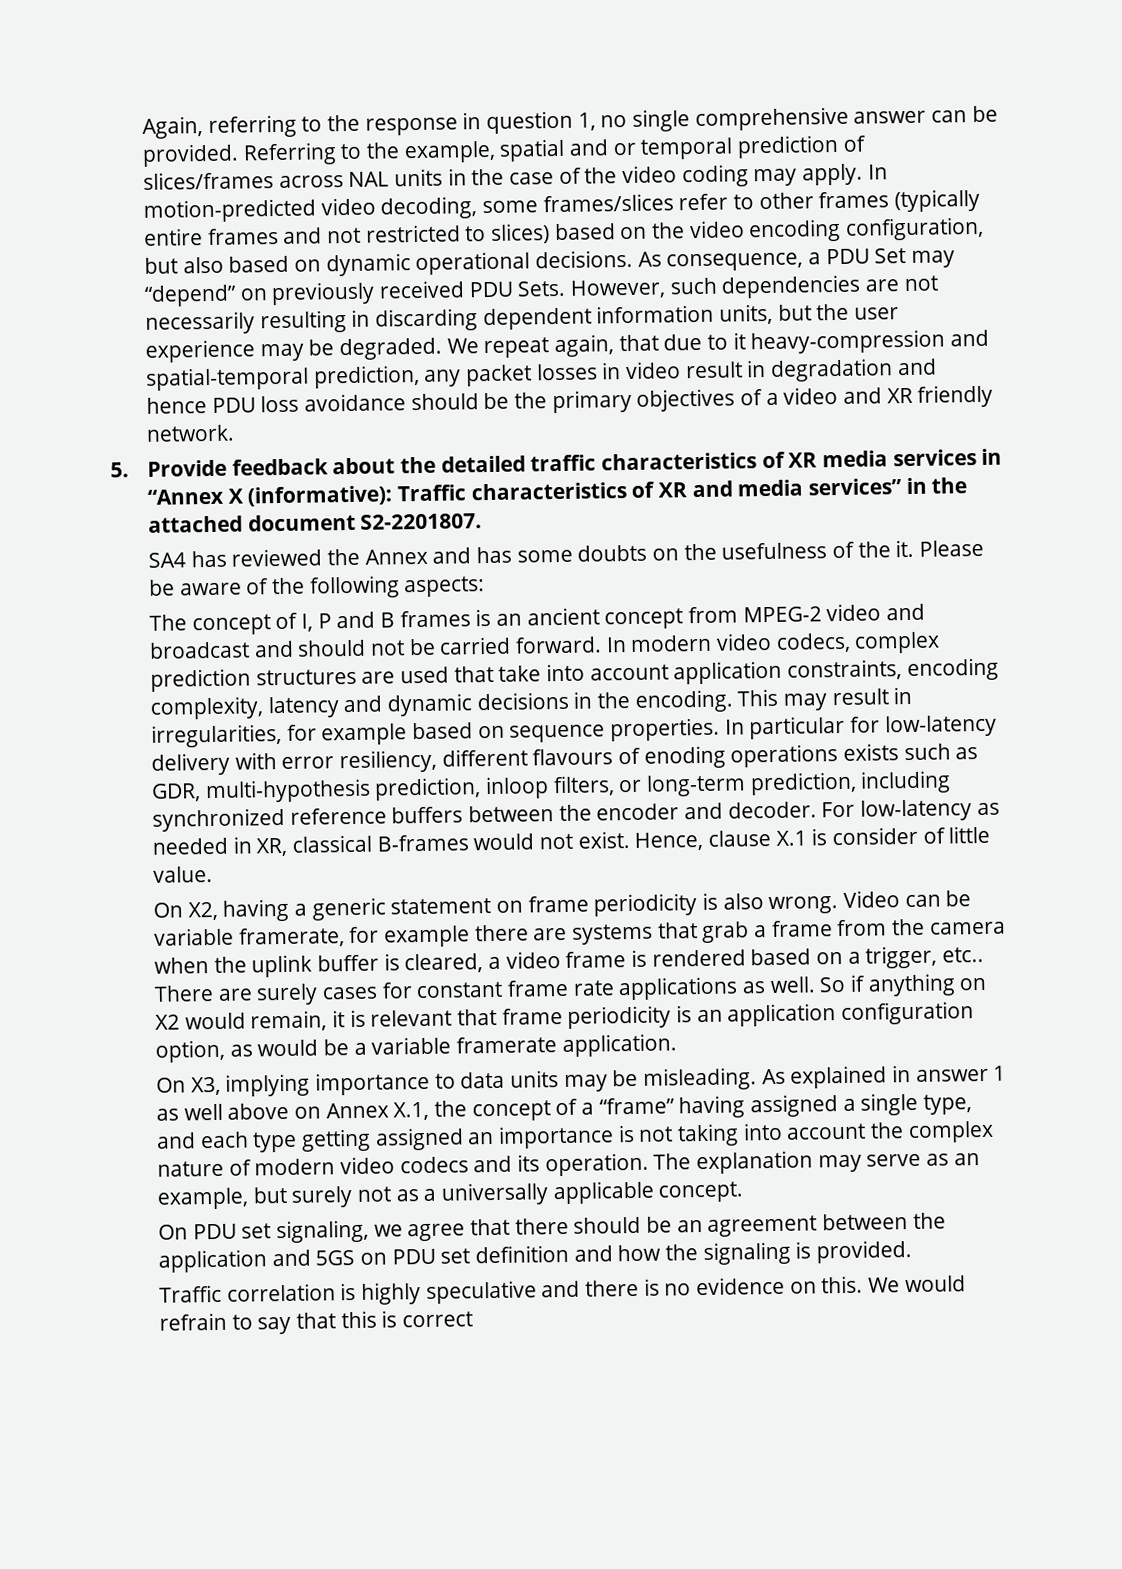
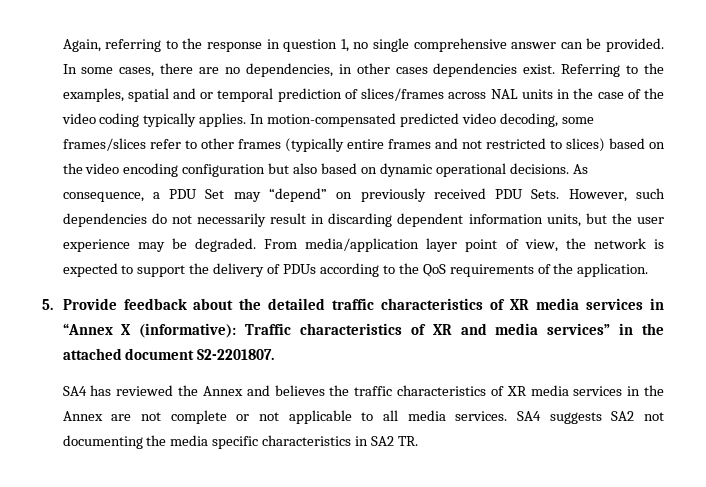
+ In some cases, there are no dependencies, in other cases dependencies exist.
- Referring to the example, spatial and or temporal prediction of slices/frames across NAL units in the case of the video coding may apply. In motion-predicted video decoding, some frames/slices refer to other frames (typically entire frames and not restricted to slices) based on the video encoding configuration, but also based on dynamic operational decisions.
+ Referring to the examples, spatial and or temporal prediction of slices/frames across NAL units in the case of the video coding typically applies. In motion-compensated predicted video decoding, some frames/slices refer to other frames (typically entire frames and not restricted to slices) based on the video encoding configuration but also based on dynamic operational decisions.
- However, such dependencies are not necessarily resulting in discarding dependent information units, but the user experience may be degraded.
+ However, such dependencies do not necessarily result in discarding dependent information units, but the user experience may be degraded.
- We repeat again, that due to it heavy-compression and spatial-temporal prediction, any packet losses in video result in degradation and hence PDU loss avoidance should be the primary objectives of a video and XR friendly network.
+ From media/application layer point of view, the network is expected to support the delivery of PDUs according to the QoS requirements of the application.
- SA4 has reviewed the Annex and has some doubts on the usefulness of the it. Please be aware of the following aspects:
- The concept of I, P and B frames is an ancient concept from MPEG-2 video and broadcast and should not be carried forward. In modern video codecs, complex prediction structures are used that take into account application constraints, encoding complexity, latency and dynamic decisions in the encoding. This may result in irregularities, for example based on sequence properties. In particular for low-latency delivery with error resiliency, different flavours of enoding operations exists such as GDR, multi-hypothesis prediction, inloop filters, or long-term prediction, including synchronized reference buffers between the encoder and decoder. For low-latency as needed in XR, classical B-frames would not exist. Hence, clause X.1 is consider of little value.
- On X2, having a generic statement on frame periodicity is also wrong. Video can be variable framerate, for example there are systems that grab a frame from the camera when the uplink buffer is cleared, a video frame is rendered based on a trigger, etc.. There are surely cases for constant frame rate applications as well. So if anything on X2 would remain, it is relevant that frame periodicity is an application configuration option, as would be a variable framerate application.
- On X3, implying importance to data units may be misleading. As explained in answer 1 as well above on Annex X.1, the concept of a “frame” having assigned a single type, and each type getting assigned an importance is not taking into account the complex nature of modern video codecs and its operation. The explanation may serve as an example, but surely not as a universally applicable concept.
- On PDU set signaling, we agree that there should be an agreement between the application and 5GS on PDU set definition and how the signaling is provided.
- Traffic correlation is highly speculative and there is no evidence on this. We would refrain to say that this is correct
+ SA4 has reviewed the Annex and believes the traffic characteristics of XR media services in the Annex are not complete or not applicable to all media services. SA4 suggests SA2 not documenting the media specific characteristics in SA2 TR.

